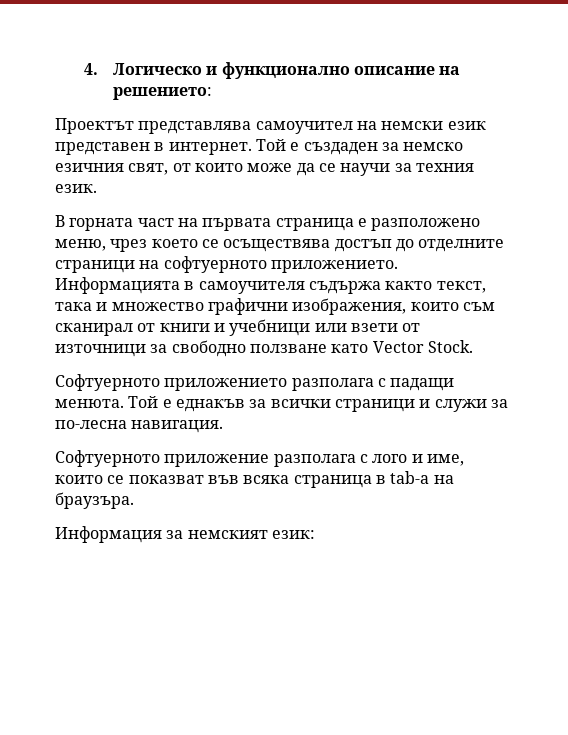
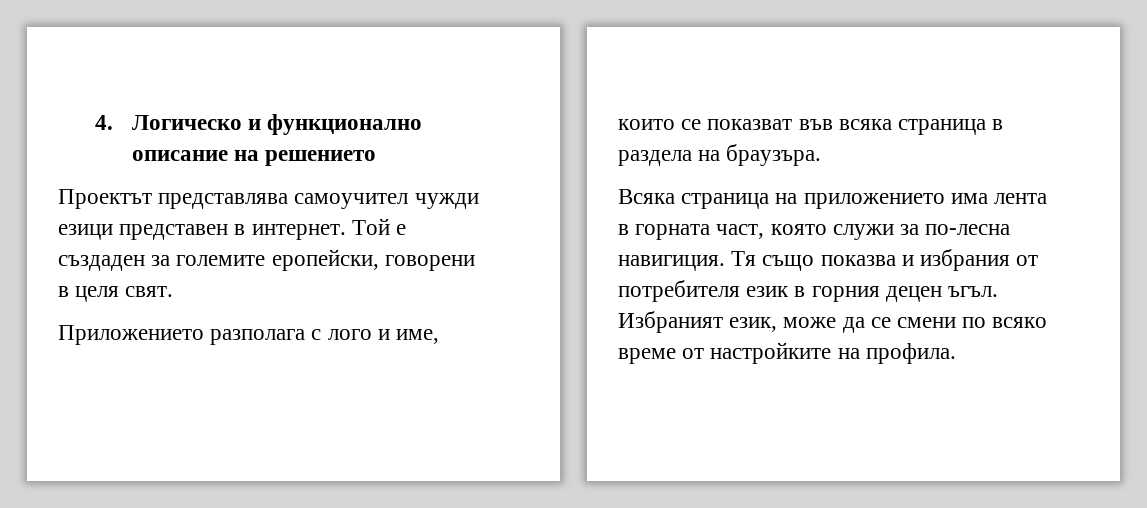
- 4. Логическо и функционално описание на решението:
+ 4. Логическо и функционално описание на решението
- Проектът представлява самоучител на немски език представен в интернет.
+ Проектът представлява самоучител чужди езици представен в интернет.
- Той е създаден за немско езичния свят, от които може да се научи за техния език.
- В горната част на първата страница е разположено меню, чрез което се осъществява достъп до отделните страници на софтуерното приложението. Информацията в самоучителя съдържа както текст, така и множество графични изображения, които съм сканирал от книги и учебници или взети от източници за свободно ползване като Vector Stock.
- Софтуерното приложението разполага с падащи менюта. Той е еднакъв за всички страници и служи за по-лесна навигация.
- Софтуерното приложение разполага с лого и име, които се показват във всяка страница в tab-а на браузъра.
+ Той е създаден за големите еропейски, говорени в целя свят.
+ Приложението разполага с лого и име, които се показват във всяка страница в раздела на браузъра.
- Информация за немският език:
+ Всяка страница на приложението има лента в горната част, която служи за по-лесна навигиция. Тя също показва и избрания от потребителя език в горния децен ъгъл. Избраният език, може да се смени по всяко време от настройките на профила.

